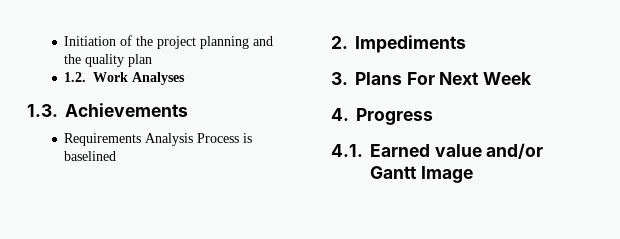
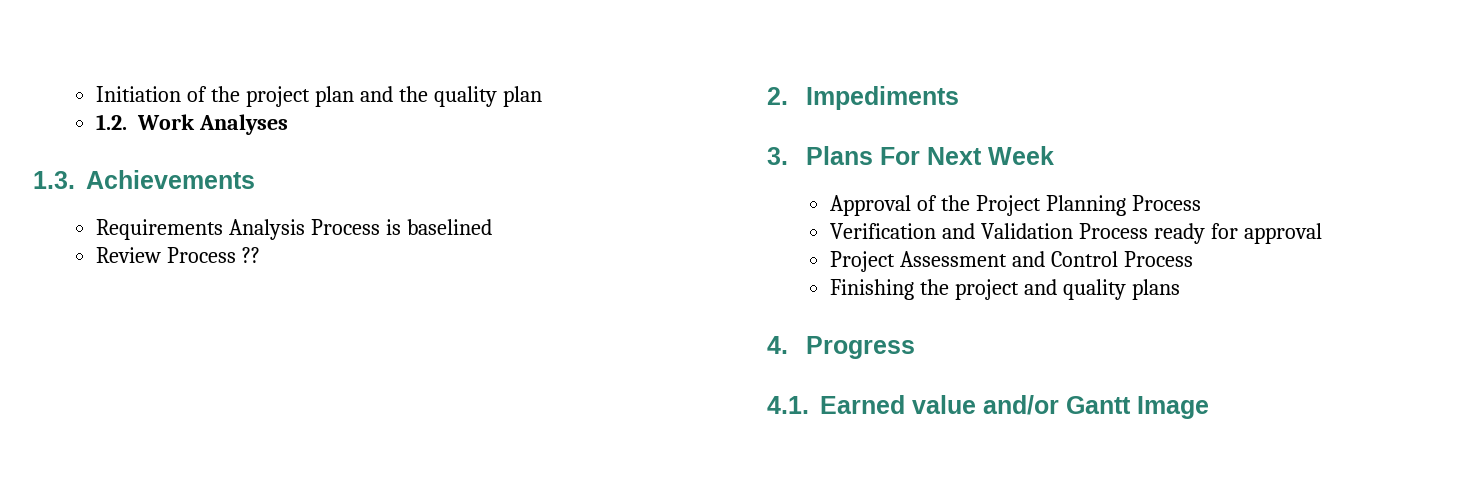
- Initiation of the project planning and the quality plan
+ Initiation of the project plan and the quality plan
+ Review Process ??
+ Approval of the Project Planning Process
+ Verification and Validation Process ready for approval
+ Project Assessment and Control Process
+ Finishing the project and quality plans

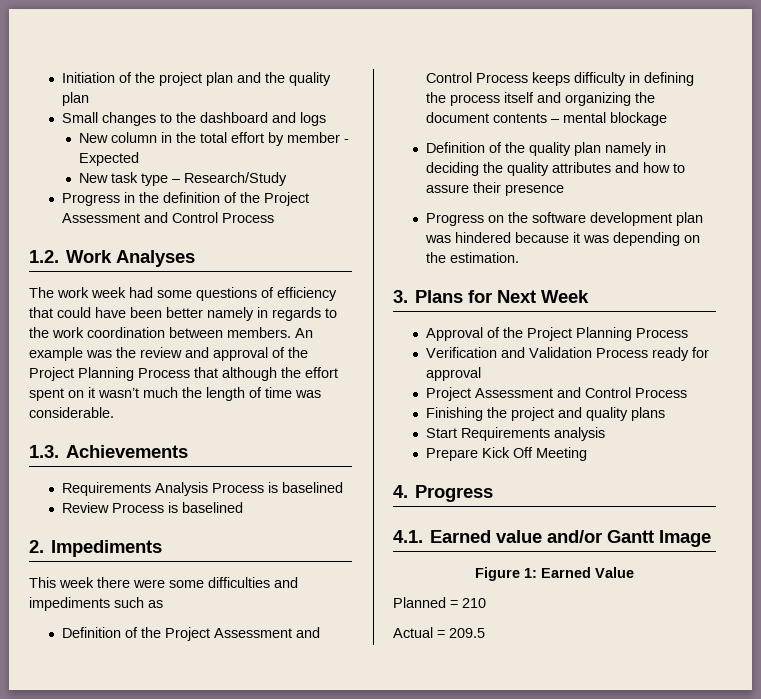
+ Small changes to the dashboard and logs
+ New column in the total effort by member - Expected
+ New task type – Research/Study
+ Progress in the definition of the Project Assessment and Control Process
  1.2. Work Analyses
+ The work week had some questions of efficiency that could have been better namely in regards to the work coordination between members. An example was the review and approval of the Project Planning Process that although the effort spent on it wasn’t much the length of time was considerable.
- Review Process ??
+ Review Process is baselined
+ This week there were some difficulties and impediments such as
+ Definition of the Project Assessment and Control Process keeps difficulty in defining the process itself and organizing the document contents – mental blockage
+ Definition of the quality plan namely in deciding the quality attributes and how to assure their presence
+ Progress on the software development plan was hindered because it was depending on the estimation.
- 3. Plans For Next Week
+ 3. Plans for Next Week
+ Start Requirements analysis
+ Prepare Kick Off Meeting
+ Figure 1: Earned Value
+ Planned = 210
+ Actual = 209.5

